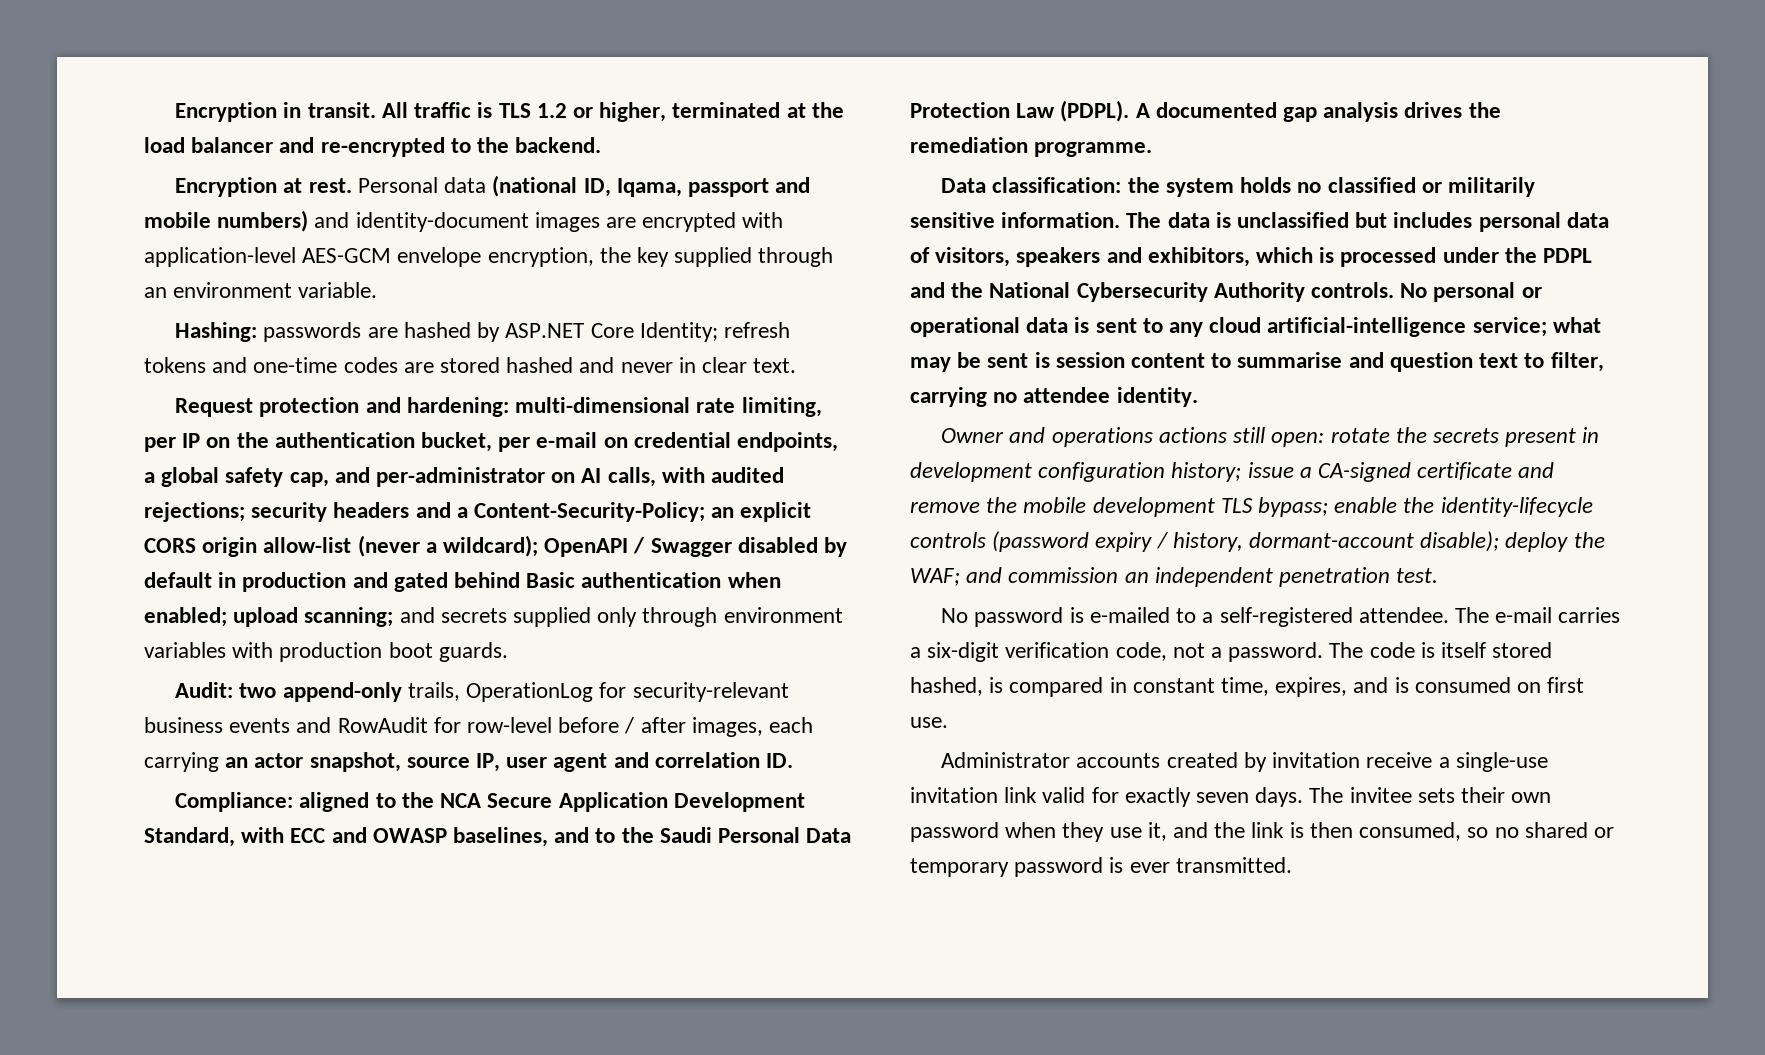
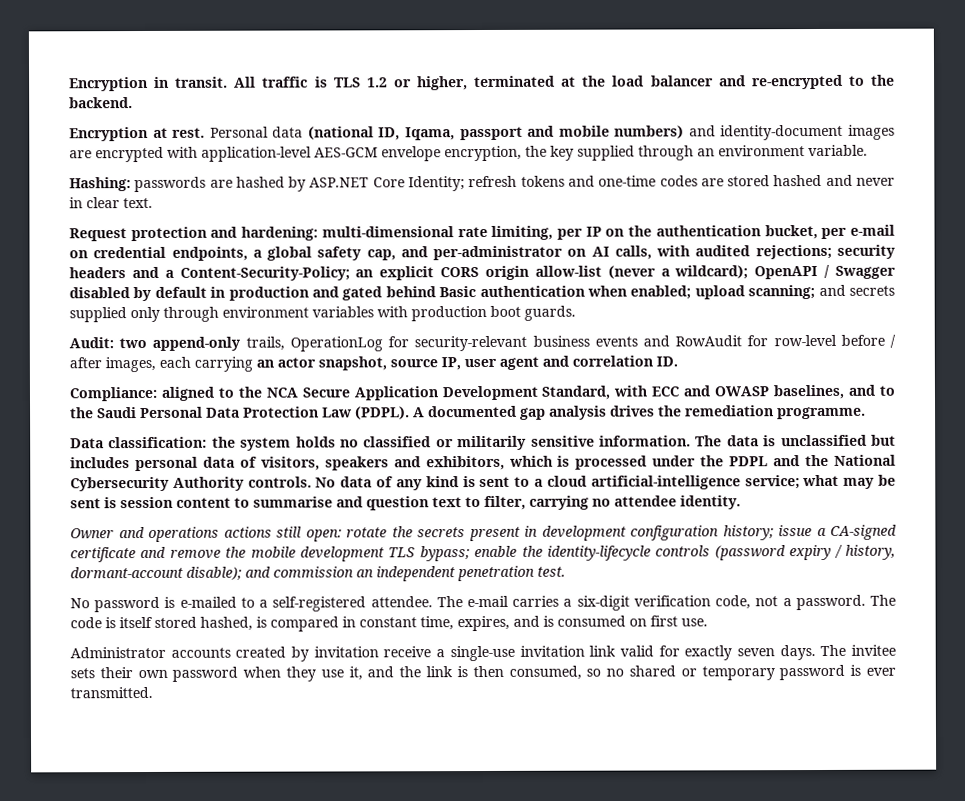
- No personal or operational data is sent to any cloud artificial-intelligence service; what may be sent is session content to summarise and question text to filter, carrying no attendee identity.
+ No data of any kind is sent to a cloud artificial-intelligence service; what may be sent is session content to summarise and question text to filter, carrying no attendee identity.
- Owner and operations actions still open: rotate the secrets present in development configuration history; issue a CA-signed certificate and remove the mobile development TLS bypass; enable the identity-lifecycle controls (password expiry / history, dormant-account disable); deploy the WAF; and commission an independent penetration test.
+ Owner and operations actions still open: rotate the secrets present in development configuration history; issue a CA-signed certificate and remove the mobile development TLS bypass; enable the identity-lifecycle controls (password expiry / history, dormant-account disable); and commission an independent penetration test.

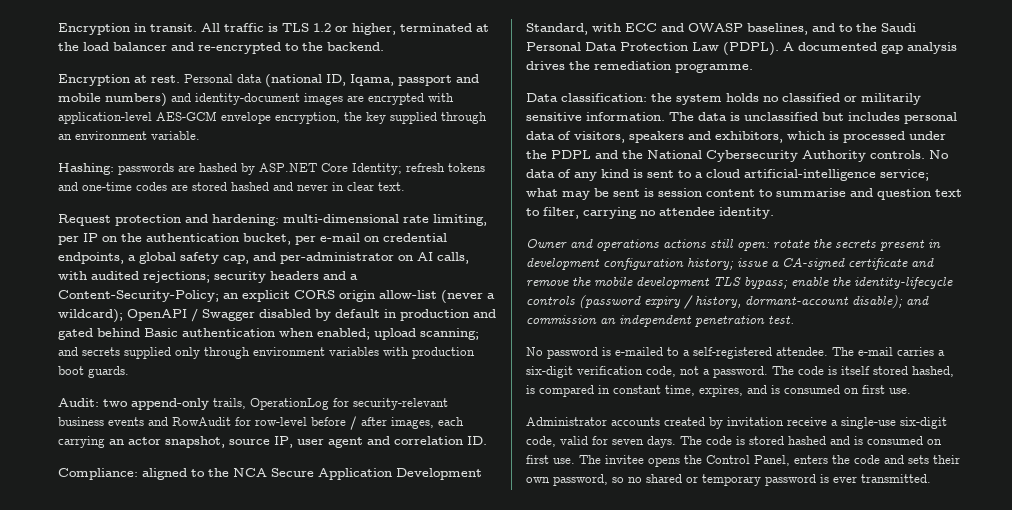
- Administrator accounts created by invitation receive a single-use invitation link valid for exactly seven days.
+ Administrator accounts created by invitation receive a single-use six-digit code, valid for seven days.
- The invitee sets their own password when they use it, and the link is then consumed, so no shared or temporary password is ever transmitted.
+ The code is stored hashed and is consumed on first use. The invitee opens the Control Panel, enters the code and sets their own password, so no shared or temporary password is ever transmitted.

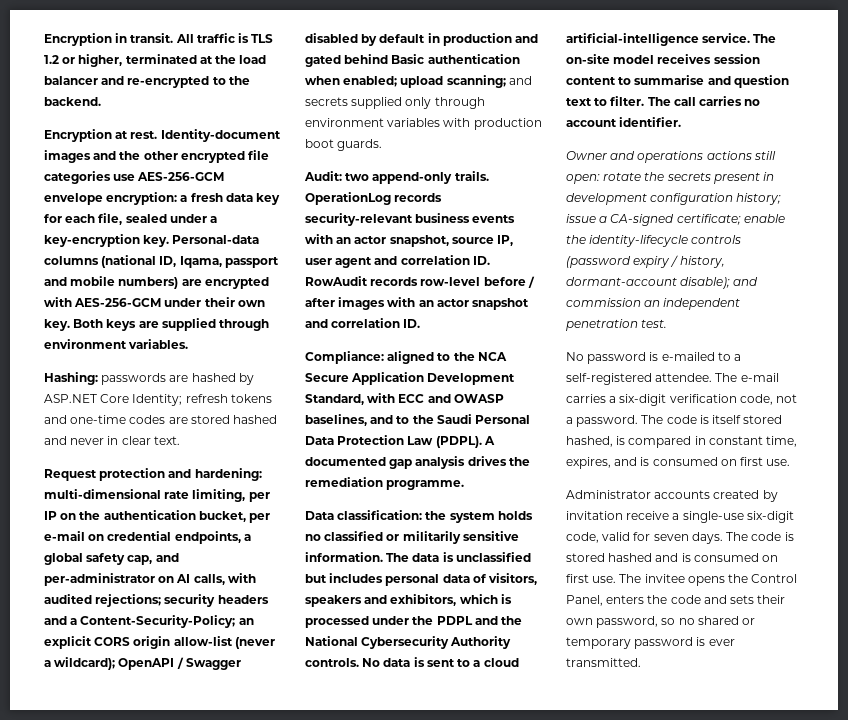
- Personal data (national ID, Iqama, passport and mobile numbers) and identity-document images are encrypted with application-level AES-GCM envelope encryption, the key supplied through an environment variable.
+ Identity-document images and the other encrypted file categories use AES-256-GCM envelope encryption: a fresh data key for each file, sealed under a key-encryption key. Personal-data columns (national ID, Iqama, passport and mobile numbers) are encrypted with AES-256-GCM under their own key. Both keys are supplied through environment variables.
- Audit: two append-only trails, OperationLog for security-relevant business events and RowAudit for row-level before / after images, each carrying an actor snapshot, source IP, user agent and correlation ID.
+ Audit: two append-only trails. OperationLog records security-relevant business events with an actor snapshot, source IP, user agent and correlation ID. RowAudit records row-level before / after images with an actor snapshot and correlation ID.
- No data of any kind is sent to a cloud artificial-intelligence service; what may be sent is session content to summarise and question text to filter, carrying no attendee identity.
+ No data is sent to a cloud artificial-intelligence service. The on-site model receives session content to summarise and question text to filter. The call carries no account identifier.
- Owner and operations actions still open: rotate the secrets present in development configuration history; issue a CA-signed certificate and remove the mobile development TLS bypass; enable the identity-lifecycle controls (password expiry / history, dormant-account disable); and commission an independent penetration test.
+ Owner and operations actions still open: rotate the secrets present in development configuration history; issue a CA-signed certificate; enable the identity-lifecycle controls (password expiry / history, dormant-account disable); and commission an independent penetration test.

